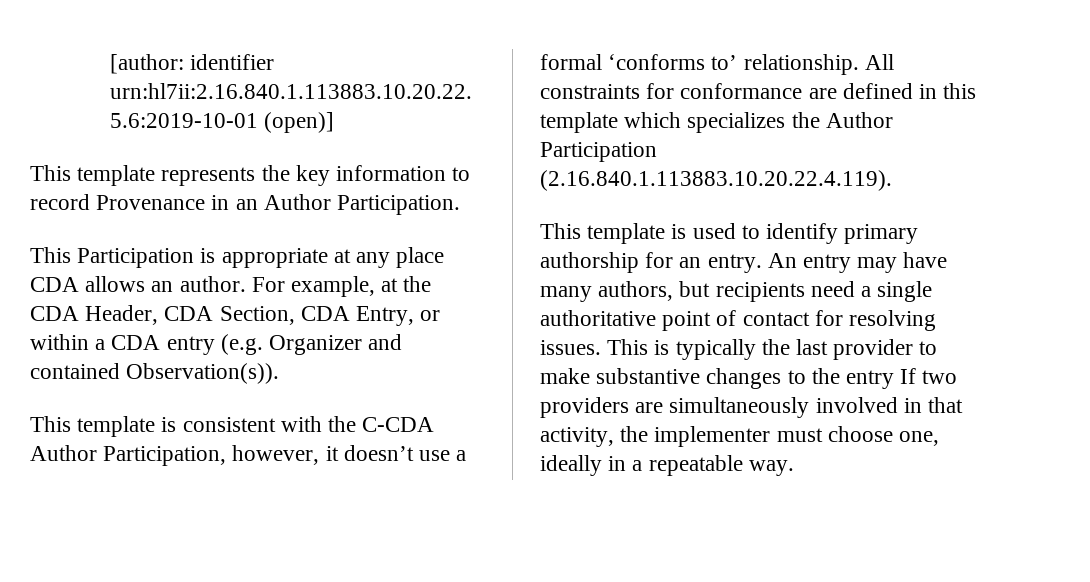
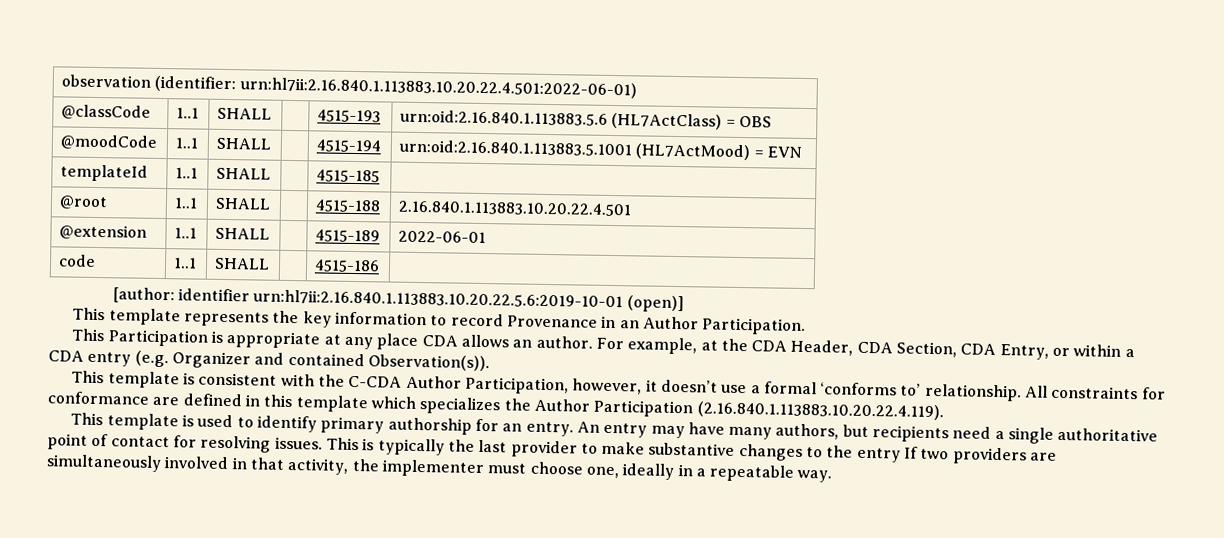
+ observation (identifier: urn:hl7ii:2.16.840.1.113883.10.20.22.4.501:2022-06-01)
+ @classCode | 1..1 | SHALL | | 4515-193 | urn:oid:2.16.840.1.113883.5.6 (HL7ActClass) = OBS
+ @moodCode | 1..1 | SHALL | | 4515-194 | urn:oid:2.16.840.1.113883.5.1001 (HL7ActMood) = EVN
+ templateId | 1..1 | SHALL | | 4515-185 |
+ @root | 1..1 | SHALL | | 4515-188 | 2.16.840.1.113883.10.20.22.4.501
+ @extension | 1..1 | SHALL | | 4515-189 | 2022-06-01
+ code | 1..1 | SHALL | | 4515-186 |

